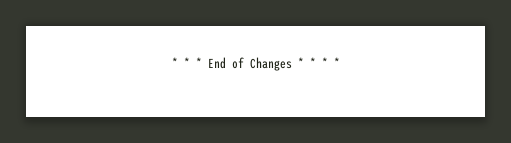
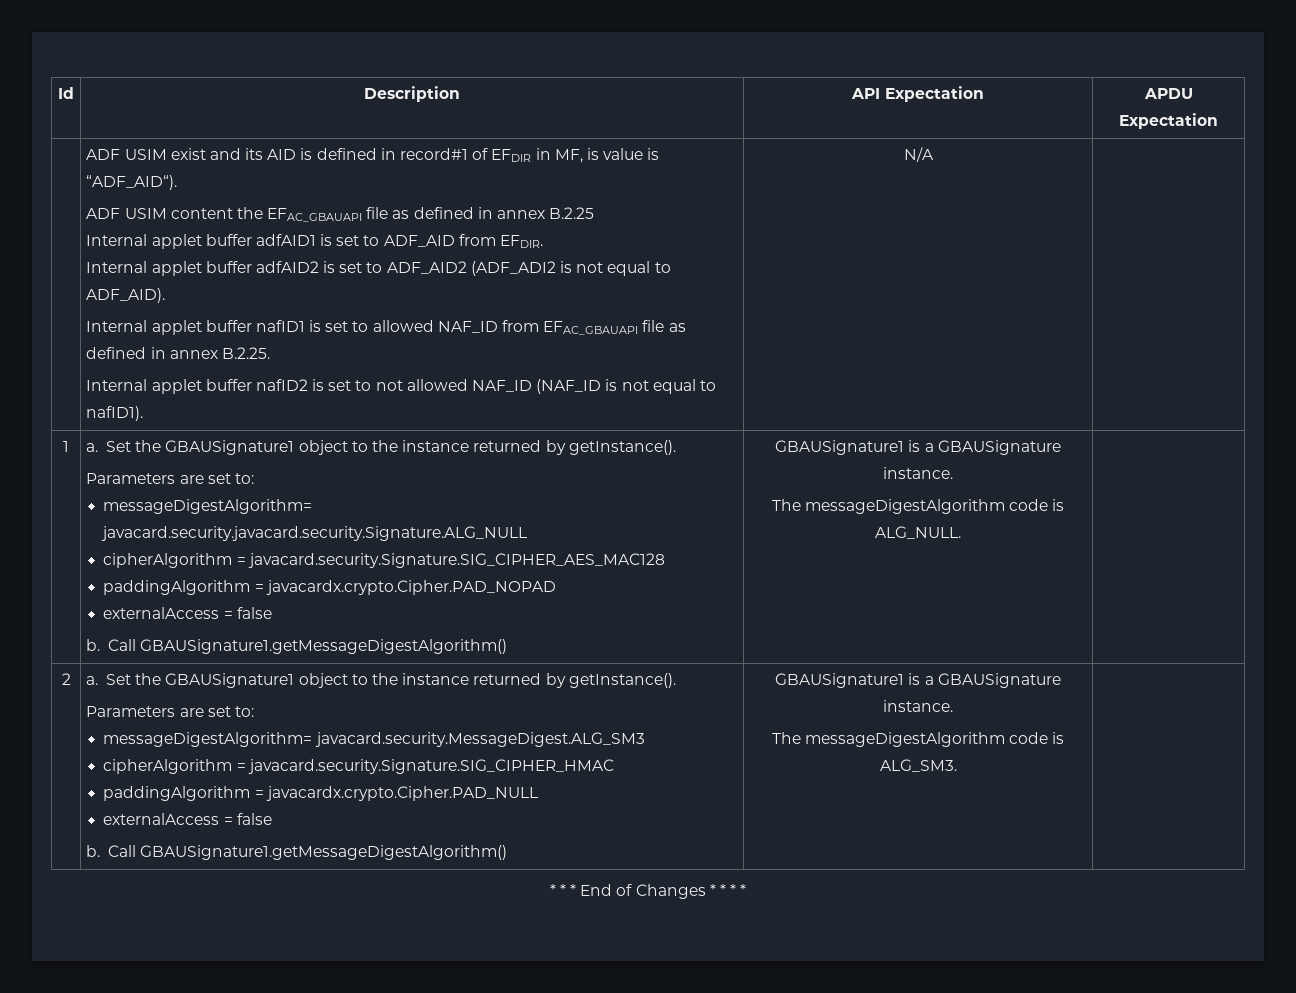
+ Id | Description | API Expectation | APDU Expectation
+ | ADF USIM exist and its AID is defined in record#1 of EFDIR in MF, is value is “ADF_AID“).
+ ADF USIM content the EFAC_GBAUAPI file as defined in annex B.2.25
+ Internal applet buffer adfAID1 is set to ADF_AID from EFDIR.
+ Internal applet buffer adfAID2 is set to ADF_AID2 (ADF_ADI2 is not equal to ADF_AID).
+ Internal applet buffer nafID1 is set to allowed NAF_ID from EFAC_GBAUAPI file as defined in annex B.2.25.
+ Internal applet buffer nafID2 is set to not allowed NAF_ID (NAF_ID is not equal to nafID1). | N/A |
+ 1 | a. Set the GBAUSignature1 object to the instance returned by getInstance().
+ Parameters are set to:
+ messageDigestAlgorithm= javacard.security.javacard.security.Signature.ALG_NULL
+ cipherAlgorithm = javacard.security.Signature.SIG_CIPHER_AES_MAC128
+ paddingAlgorithm = javacardx.crypto.Cipher.PAD_NOPAD
+ externalAccess = false
+ b. Call GBAUSignature1.getMessageDigestAlgorithm() | GBAUSignature1 is a GBAUSignature instance.
+ The messageDigestAlgorithm code is ALG_NULL. |
+ 2 | a. Set the GBAUSignature1 object to the instance returned by getInstance().
+ Parameters are set to:
+ messageDigestAlgorithm= javacard.security.MessageDigest.ALG_SM3
+ cipherAlgorithm = javacard.security.Signature.SIG_CIPHER_HMAC
+ paddingAlgorithm = javacardx.crypto.Cipher.PAD_NULL
+ externalAccess = false
+ b. Call GBAUSignature1.getMessageDigestAlgorithm() | GBAUSignature1 is a GBAUSignature instance.
+ The messageDigestAlgorithm code is ALG_SM3. |

